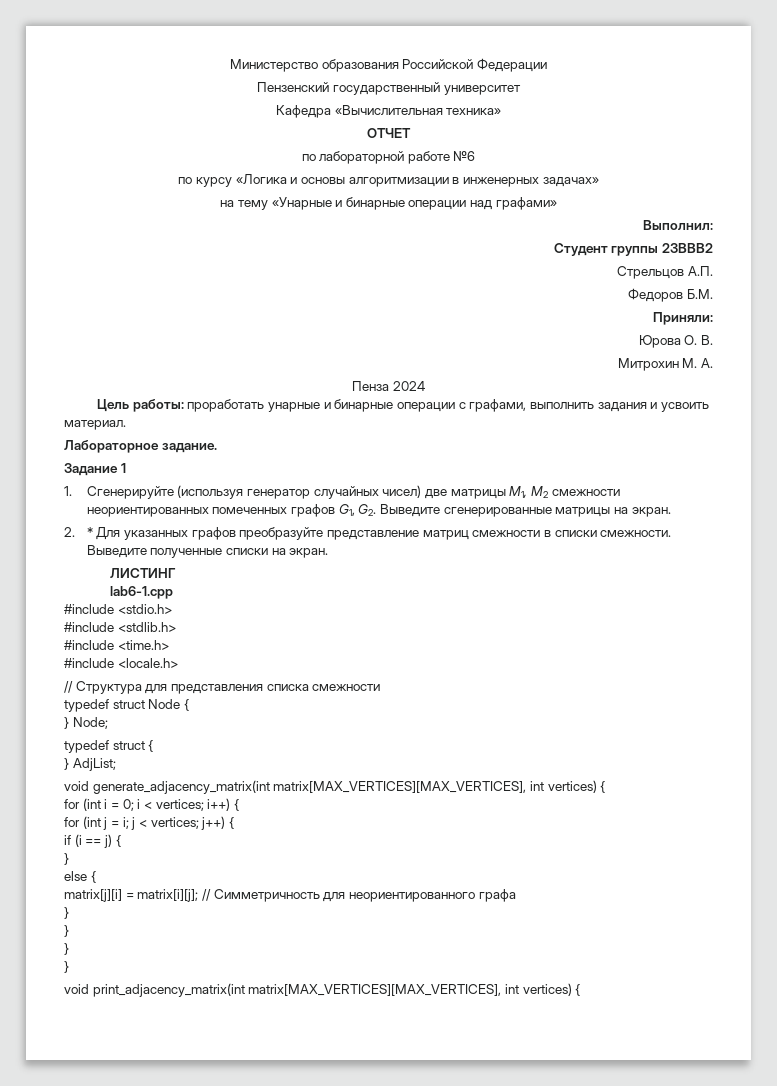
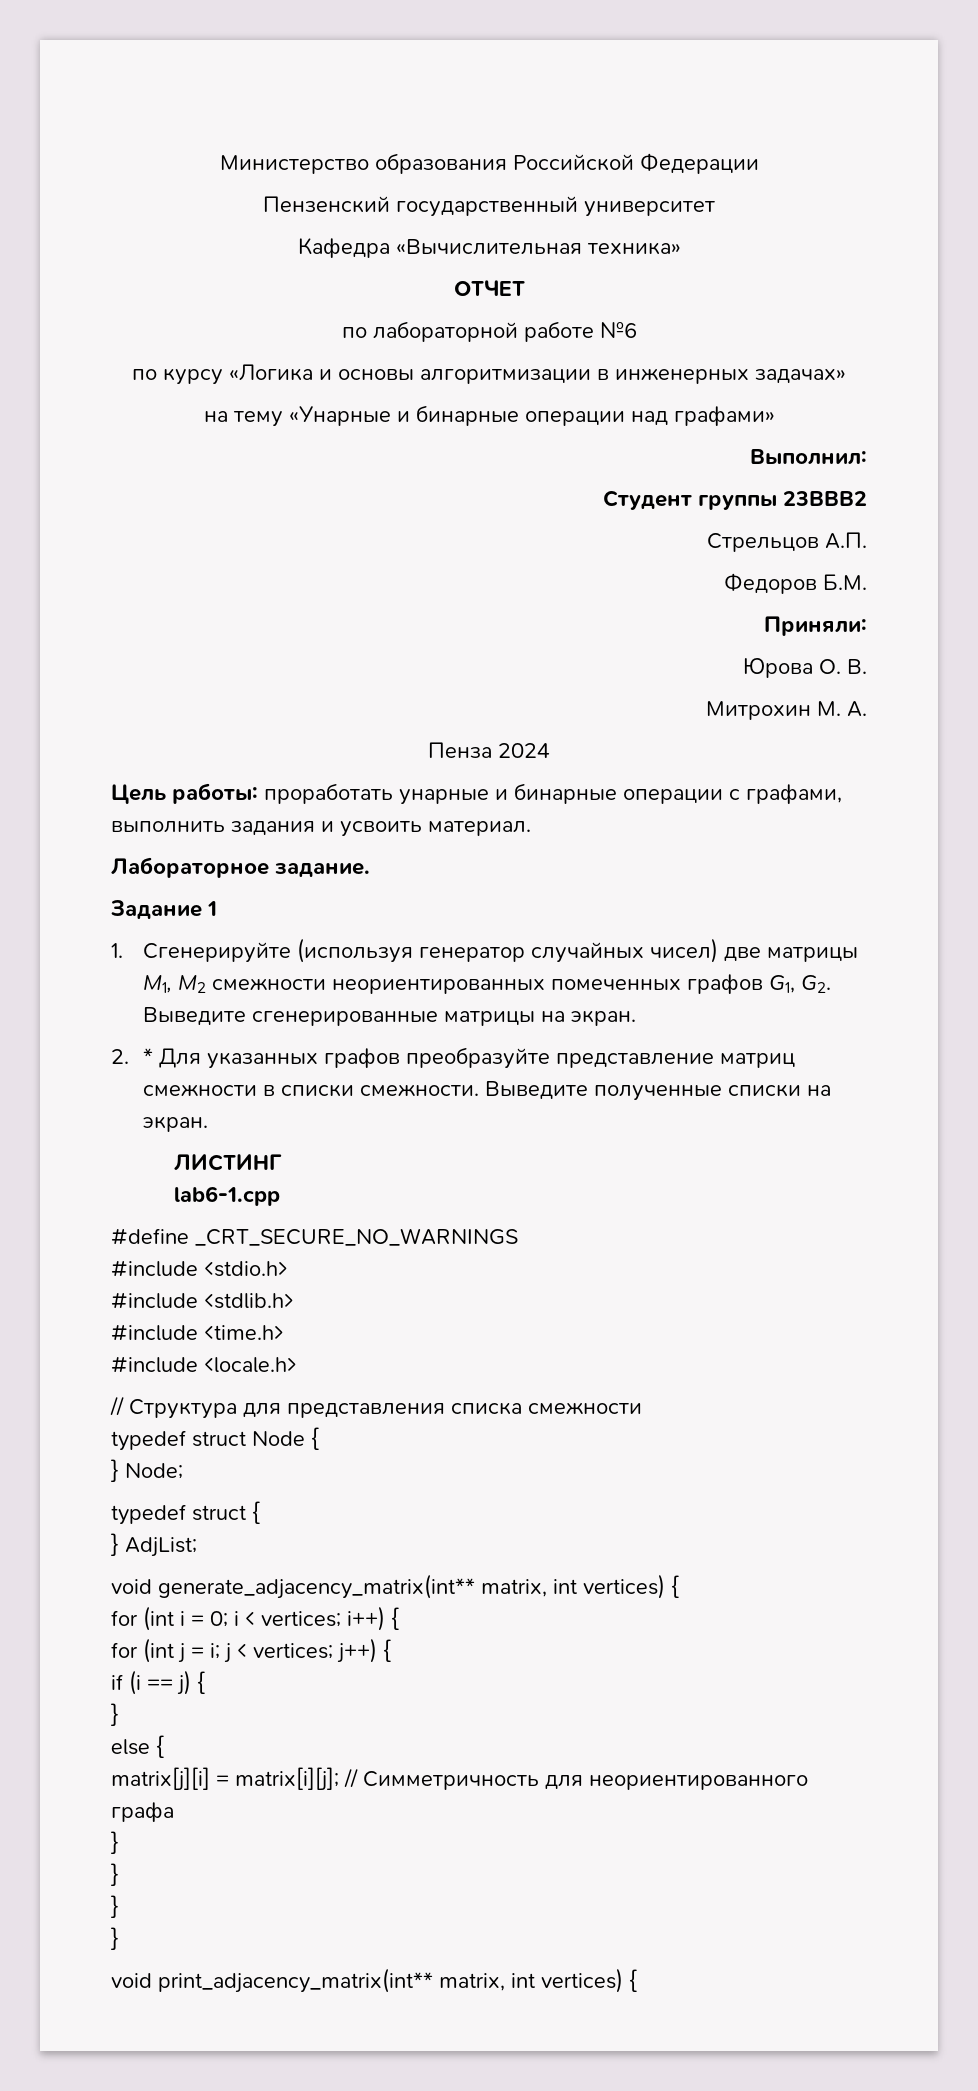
+ #define _CRT_SECURE_NO_WARNINGS
- void generate_adjacency_matrix(int matrix[MAX_VERTICES][MAX_VERTICES], int vertices) {
+ void generate_adjacency_matrix(int** matrix, int vertices) {
- void print_adjacency_matrix(int matrix[MAX_VERTICES][MAX_VERTICES], int vertices) {
+ void print_adjacency_matrix(int** matrix, int vertices) {

